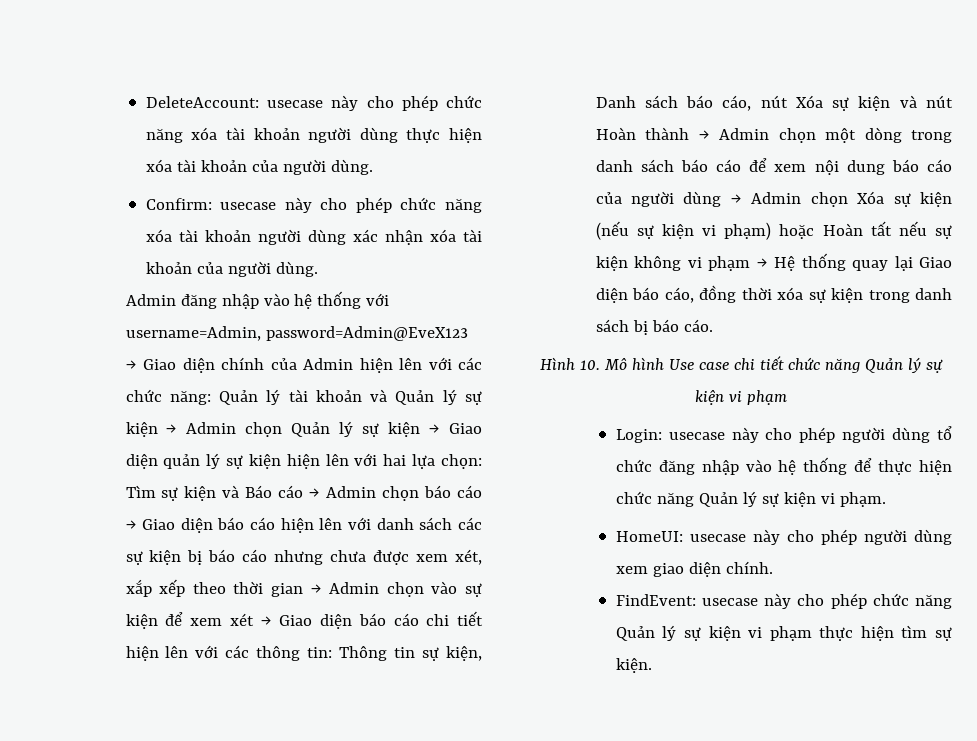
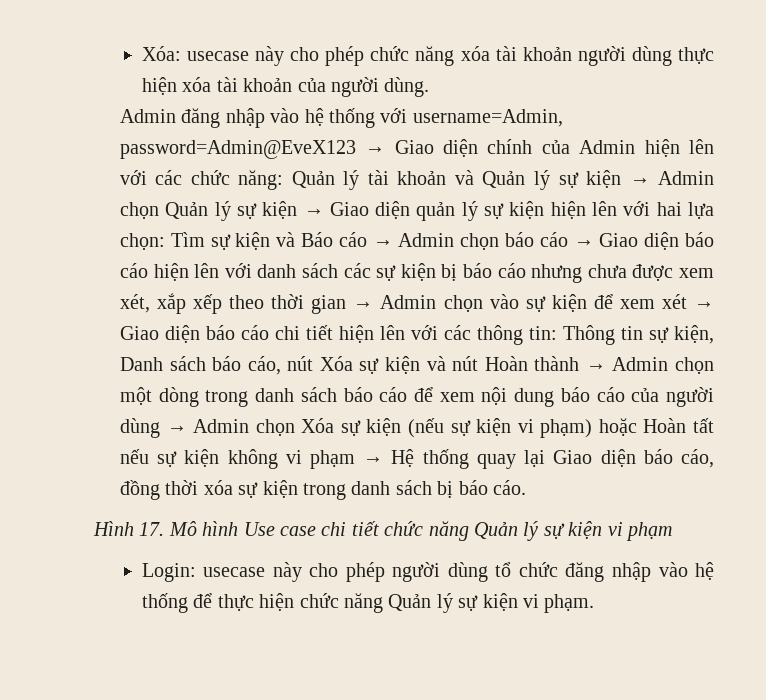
- DeleteAccount: usecase này cho phép chức năng xóa tài khoản người dùng thực hiện xóa tài khoản của người dùng.
+ Xóa: usecase này cho phép chức năng xóa tài khoản người dùng thực hiện xóa tài khoản của người dùng.
- Confirm: usecase này cho phép chức năng xóa tài khoản người dùng xác nhận xóa tài khoản của người dùng.
- Hình 10. Mô hình Use case chi tiết chức năng Quản lý sự kiện vi phạm
+ Hình 17. Mô hình Use case chi tiết chức năng Quản lý sự kiện vi phạm
- HomeUI: usecase này cho phép người dùng xem giao diện chính.
- FindEvent: usecase này cho phép chức năng Quản lý sự kiện vi phạm thực hiện tìm sự kiện.

